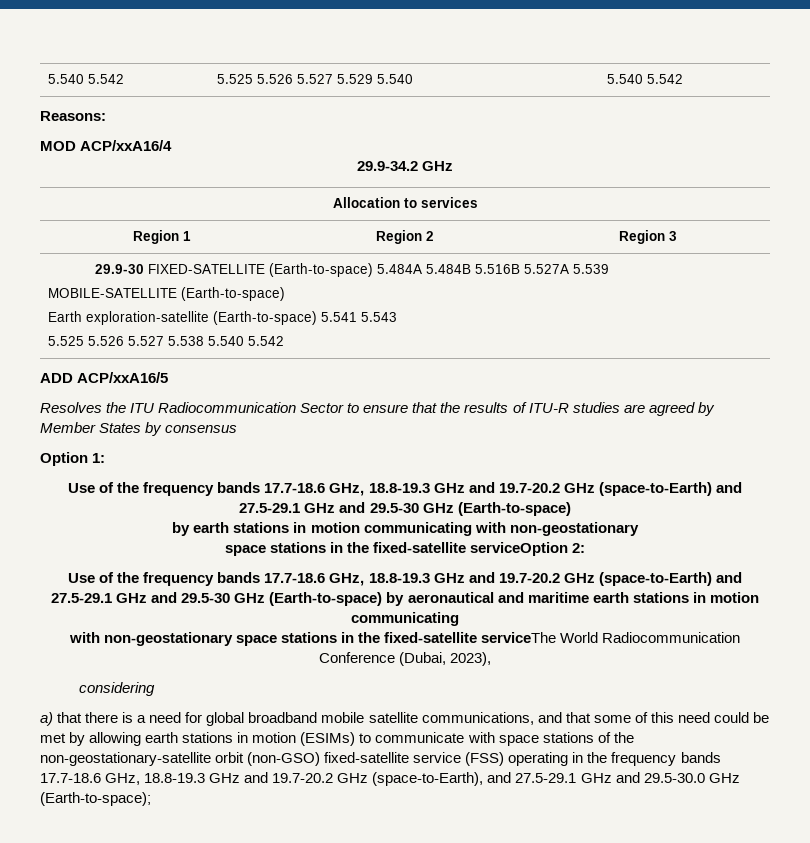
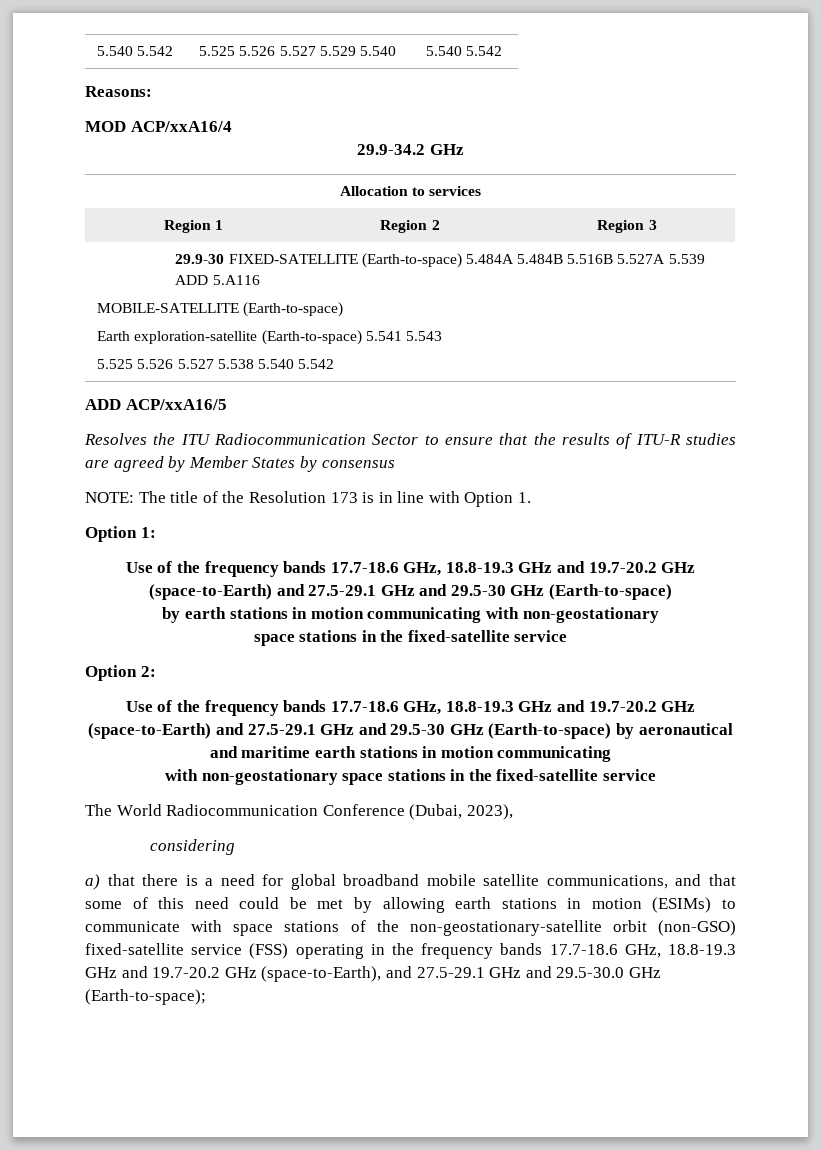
- 29.9-30 FIXED-SATELLITE (Earth-to-space) 5.484A 5.484B 5.516B 5.527A 5.539
+ 29.9-30 FIXED-SATELLITE (Earth-to-space) 5.484A 5.484B 5.516B 5.527A 5.539 ADD 5.A116
+ NOTE: The title of the Resolution 173 is in line with Option 1.
  by earth stations in motion communicating with non-geostationary
- space stations in the fixed-satellite serviceOption 2:
+ space stations in the fixed-satellite service
+ Option 2:
- with non-geostationary space stations in the fixed-satellite serviceThe World Radiocommunication Conference (Dubai, 2023),
+ with non-geostationary space stations in the fixed-satellite service
+ The World Radiocommunication Conference (Dubai, 2023),

